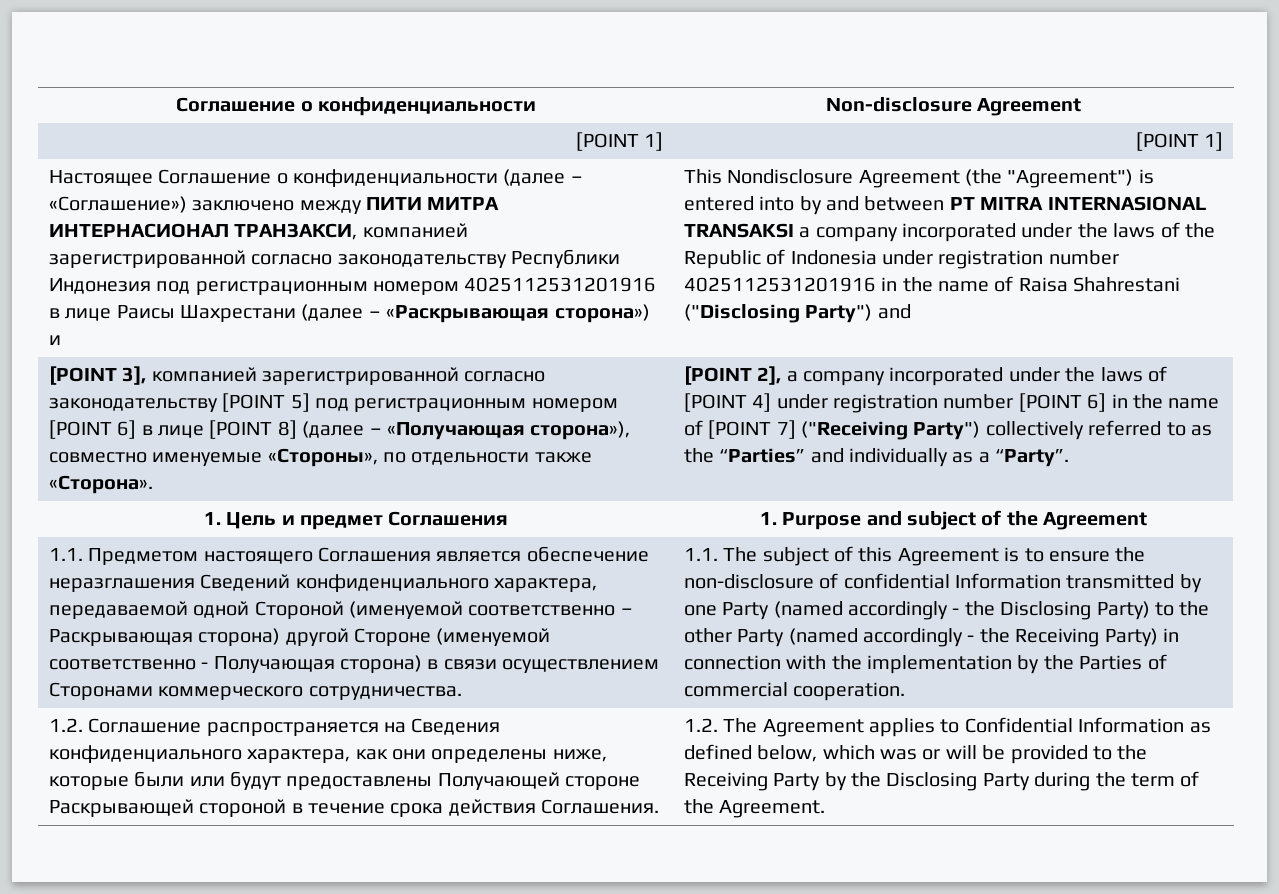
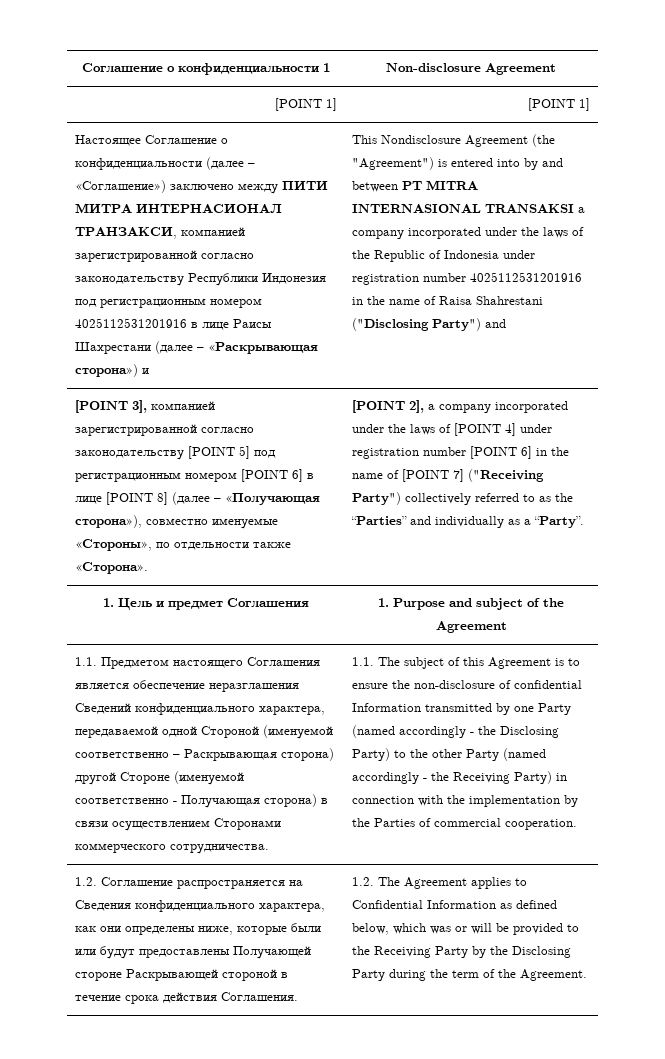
- Соглашение о конфиденциальности | Non-disclosure Agreement
+ Соглашение о конфиденциальности 1 | Non-disclosure Agreement

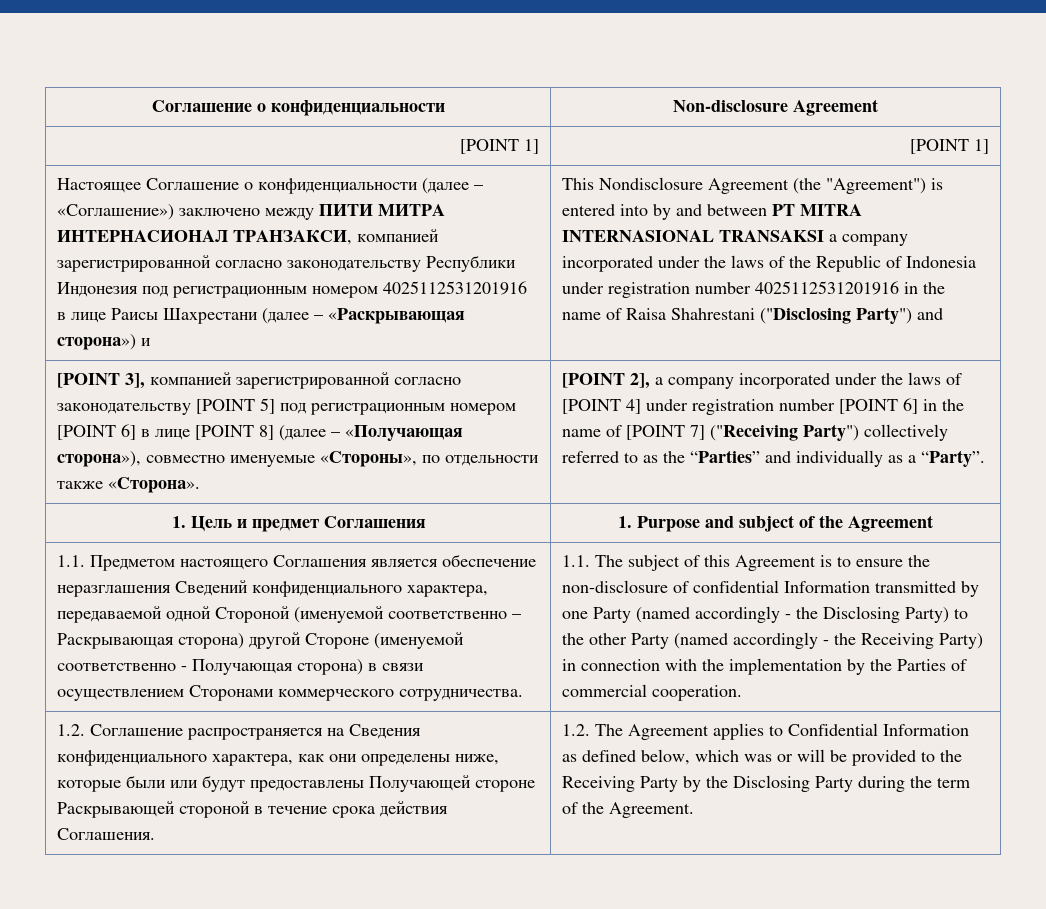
- Соглашение о конфиденциальности 1 | Non-disclosure Agreement
+ Соглашение о конфиденциальности | Non-disclosure Agreement

